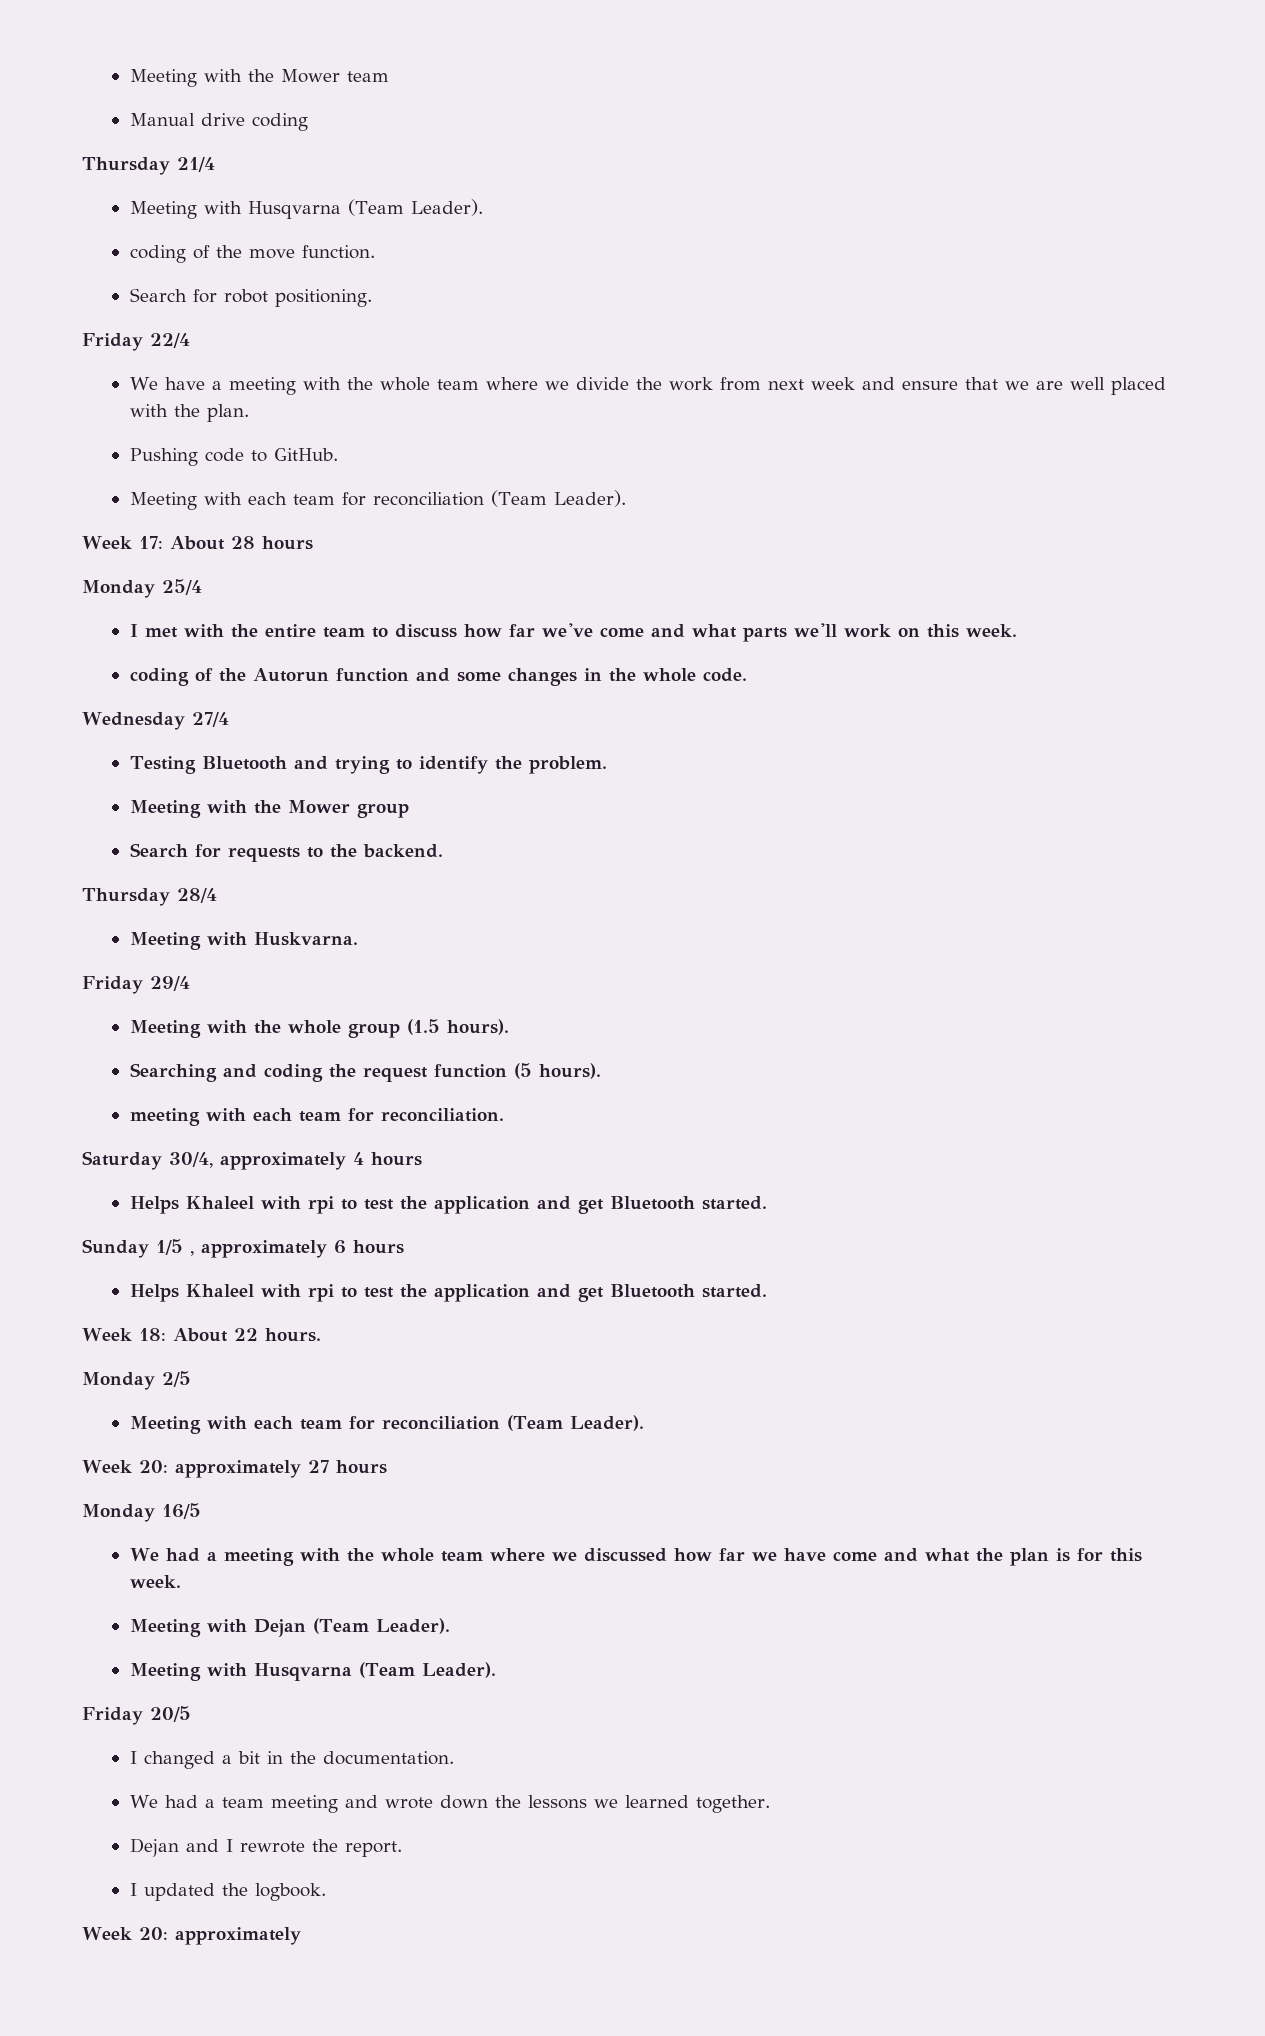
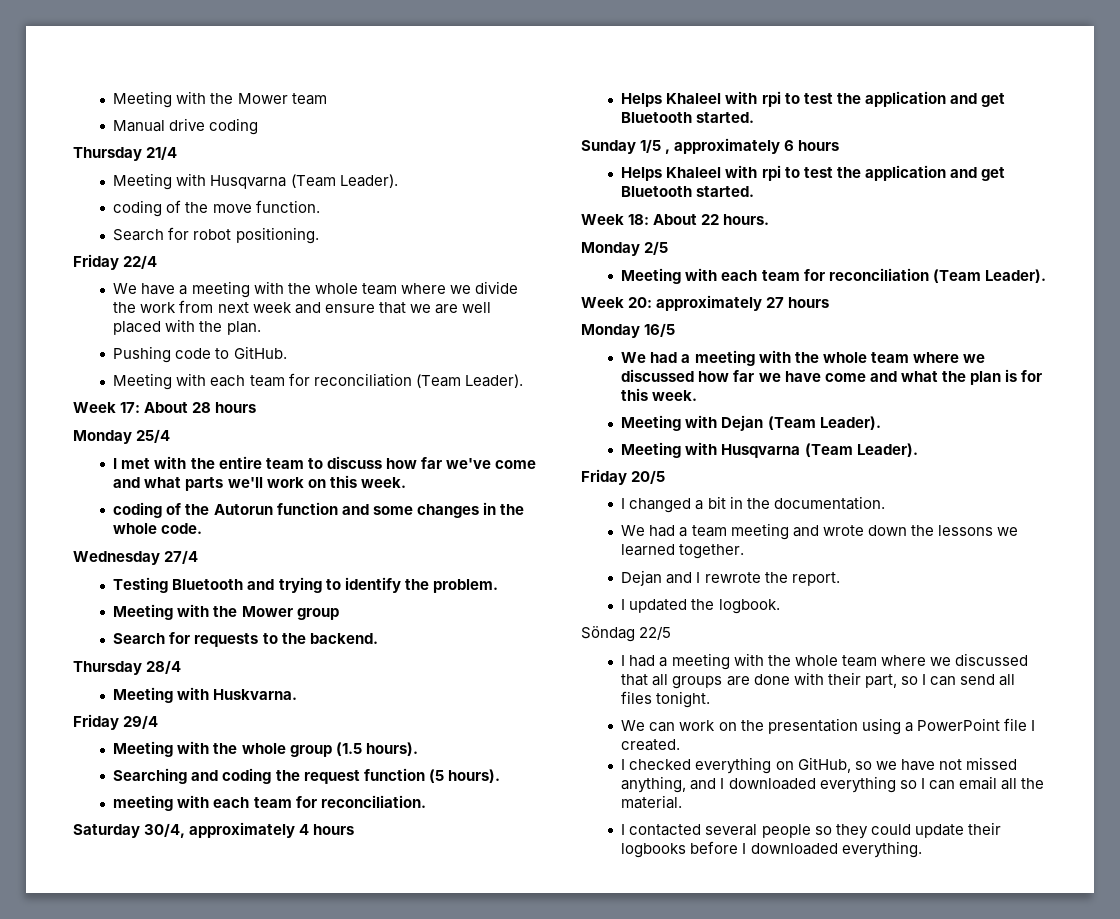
  I updated the logbook.
- Week 20: approximately
+ Söndag 22/5
+ I had a meeting with the whole team where we discussed that all groups are done with their part, so I can send all files tonight.
+ We can work on the presentation using a PowerPoint file I created.
+ I checked everything on GitHub, so we have not missed anything, and I downloaded everything so I can email all the material.
+ I contacted several people so they could update their logbooks before I downloaded everything.

